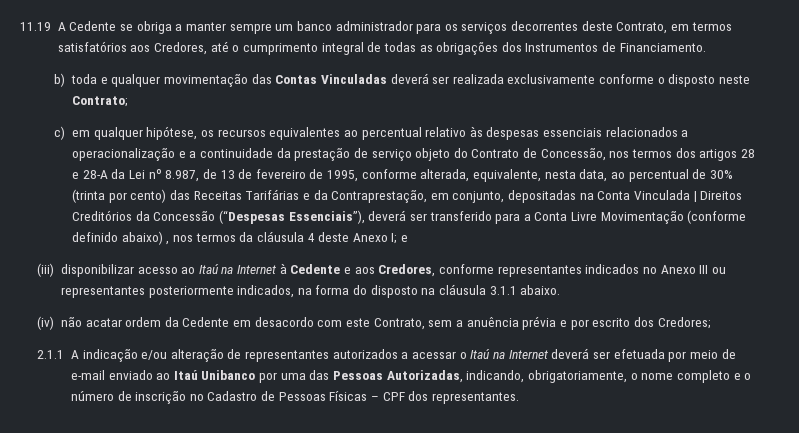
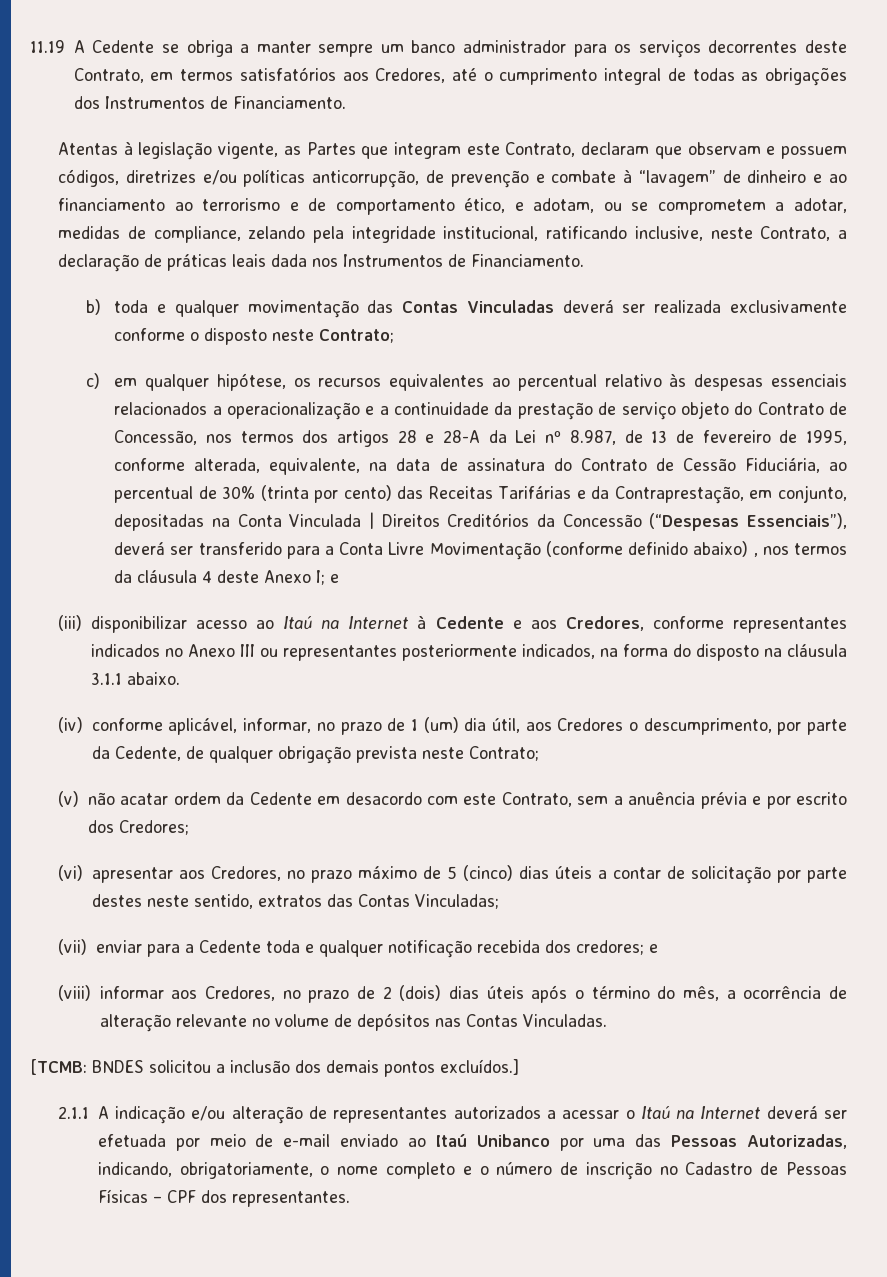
+ Atentas à legislação vigente, as Partes que integram este Contrato, declaram que observam e possuem códigos, diretrizes e/ou políticas anticorrupção, de prevenção e combate à “lavagem” de dinheiro e ao financiamento ao terrorismo e de comportamento ético, e adotam, ou se comprometem a adotar, medidas de compliance, zelando pela integridade institucional, ratificando inclusive, neste Contrato, a declaração de práticas leais dada nos Instrumentos de Financiamento.
- c) em qualquer hipótese, os recursos equivalentes ao percentual relativo às despesas essenciais relacionados a operacionalização e a continuidade da prestação de serviço objeto do Contrato de Concessão, nos termos dos artigos 28 e 28-A da Lei nº 8.987, de 13 de fevereiro de 1995, conforme alterada, equivalente, nesta data, ao percentual de 30% (trinta por cento) das Receitas Tarifárias e da Contraprestação, em conjunto, depositadas na Conta Vinculada | Direitos Creditórios da Concessão (“Despesas Essenciais”), deverá ser transferido para a Conta Livre Movimentação (conforme definido abaixo) , nos termos da cláusula 4 deste Anexo I;
+ c) em qualquer hipótese, os recursos equivalentes ao percentual relativo às despesas essenciais relacionados a operacionalização e a continuidade da prestação de serviço objeto do Contrato de Concessão, nos termos dos artigos 28 e 28-A da Lei nº 8.987, de 13 de fevereiro de 1995, conforme alterada, equivalente, na data de assinatura do Contrato de Cessão Fiduciária, ao percentual de 30% (trinta por cento) das Receitas Tarifárias e da Contraprestação, em conjunto, depositadas na Conta Vinculada | Direitos Creditórios da Concessão (“Despesas Essenciais”), deverá ser transferido para a Conta Livre Movimentação (conforme definido abaixo) , nos termos da cláusula 4 deste Anexo I;
- (iv) não acatar ordem da Cedente em desacordo com este Contrato, sem a anuência prévia e por escrito dos Credores;
+ (iv) conforme aplicável, informar, no prazo de 1 (um) dia útil, aos Credores o descumprimento, por parte da Cedente, de qualquer obrigação prevista neste Contrato;
+ (v) não acatar ordem da Cedente em desacordo com este Contrato, sem a anuência prévia e por escrito dos Credores;
+ (vi) apresentar aos Credores, no prazo máximo de 5 (cinco) dias úteis a contar de solicitação por parte destes neste sentido, extratos das Contas Vinculadas;
+ (vii) enviar para a Cedente toda e qualquer notificação recebida dos credores; e
+ (viii) informar aos Credores, no prazo de 2 (dois) dias úteis após o término do mês, a ocorrência de alteração relevante no volume de depósitos nas Contas Vinculadas.
+ [TCMB: BNDES solicitou a inclusão dos demais pontos excluídos.]

